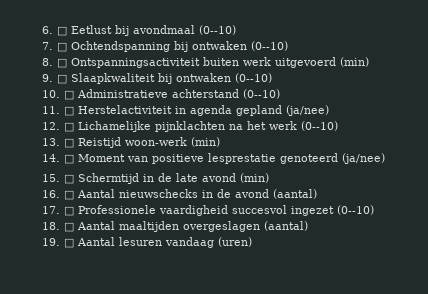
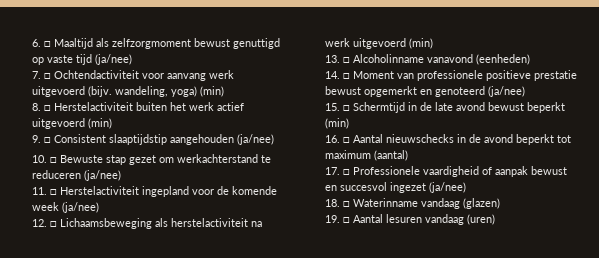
- 6. □ Eetlust bij avondmaal (0--10)
- 7. □ Ochtendspanning bij ontwaken (0--10)
- 8. □ Ontspanningsactiviteit buiten werk uitgevoerd (min)
- 9. □ Slaapkwaliteit bij ontwaken (0--10)
- 10. □ Administratieve achterstand (0--10)
- 11. □ Herstelactiviteit in agenda gepland (ja/nee)
- 12. □ Lichamelijke pijnklachten na het werk (0--10)
+ 6. □ Maaltijd als zelfzorgmoment bewust genuttigd op vaste tijd (ja/nee)
+ 7. □ Ochtendactiviteit voor aanvang werk uitgevoerd (bijv. wandeling, yoga) (min)
+ 8. □ Herstelactiviteit buiten het werk actief uitgevoerd (min)
+ 9. □ Consistent slaaptijdstip aangehouden (ja/nee)
+ 10. □ Bewuste stap gezet om werkachterstand te reduceren (ja/nee)
+ 11. □ Herstelactiviteit ingepland voor de komende week (ja/nee)
+ 12. □ Lichaamsbeweging als herstelactiviteit na werk uitgevoerd (min)
- 13. □ Reistijd woon-werk (min)
+ 13. □ Alcoholinname vanavond (eenheden)
- 14. □ Moment van positieve lesprestatie genoteerd (ja/nee)
+ 14. □ Moment van professionele positieve prestatie bewust opgemerkt en genoteerd (ja/nee)
- 15. □ Schermtijd in de late avond (min)
+ 15. □ Schermtijd in de late avond bewust beperkt (min)
- 16. □ Aantal nieuwschecks in de avond (aantal)
+ 16. □ Aantal nieuwschecks in de avond beperkt tot maximum (aantal)
- 17. □ Professionele vaardigheid succesvol ingezet (0--10)
+ 17. □ Professionele vaardigheid of aanpak bewust en succesvol ingezet (ja/nee)
- 18. □ Aantal maaltijden overgeslagen (aantal)
+ 18. □ Waterinname vandaag (glazen)

